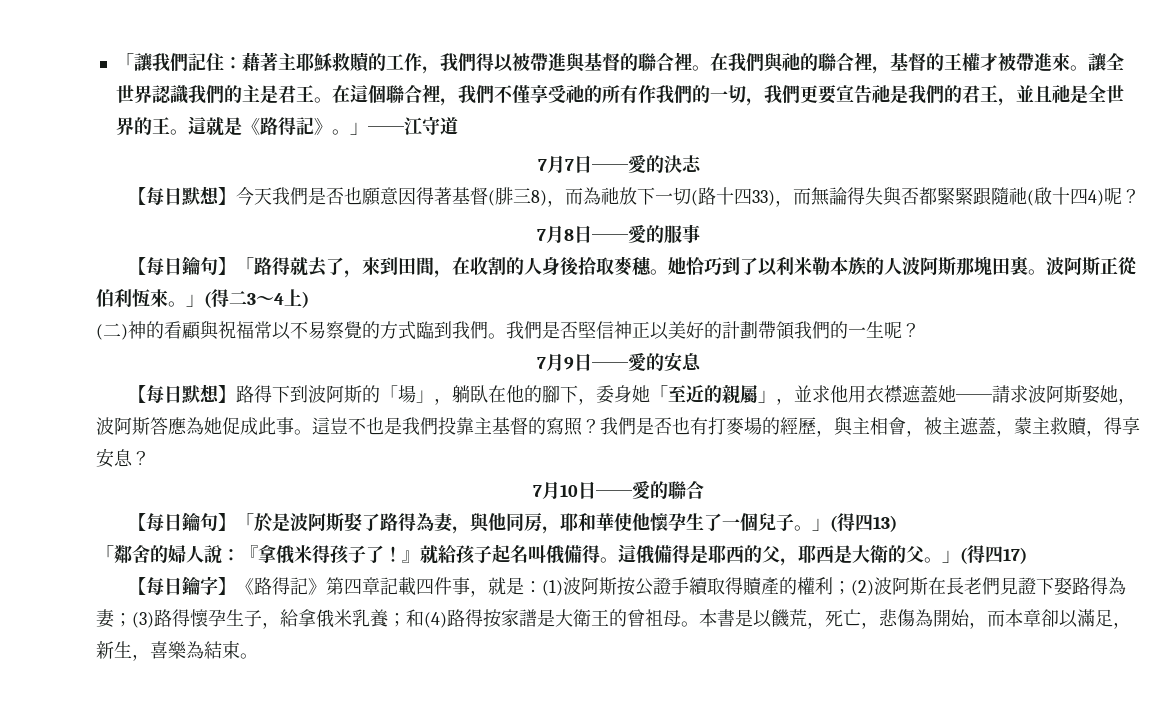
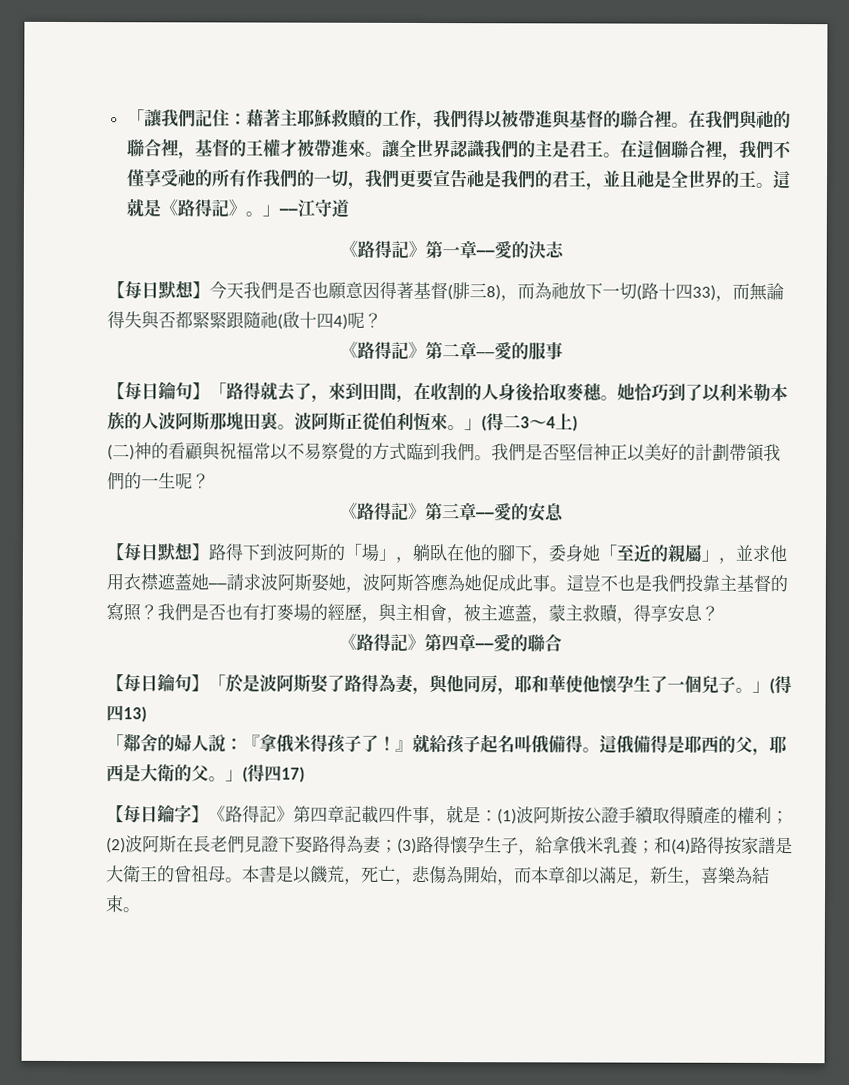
- 7月7日──愛的決志
+ 《路得記》第一章──愛的決志
- 7月8日──愛的服事
+ 《路得記》第二章──愛的服事
- 7月9日──愛的安息
+ 《路得記》第三章──愛的安息
- 7月10日──愛的聯合
+ 《路得記》第四章──愛的聯合

